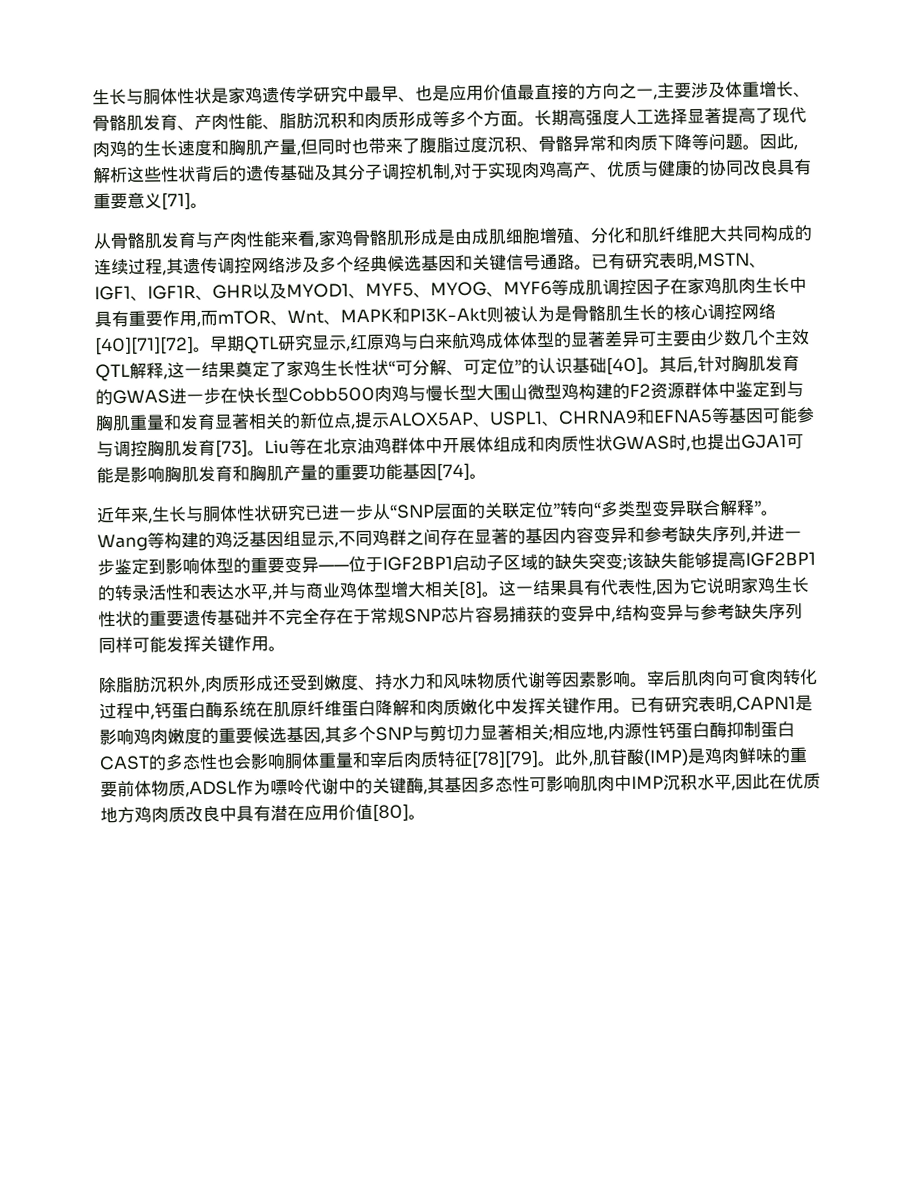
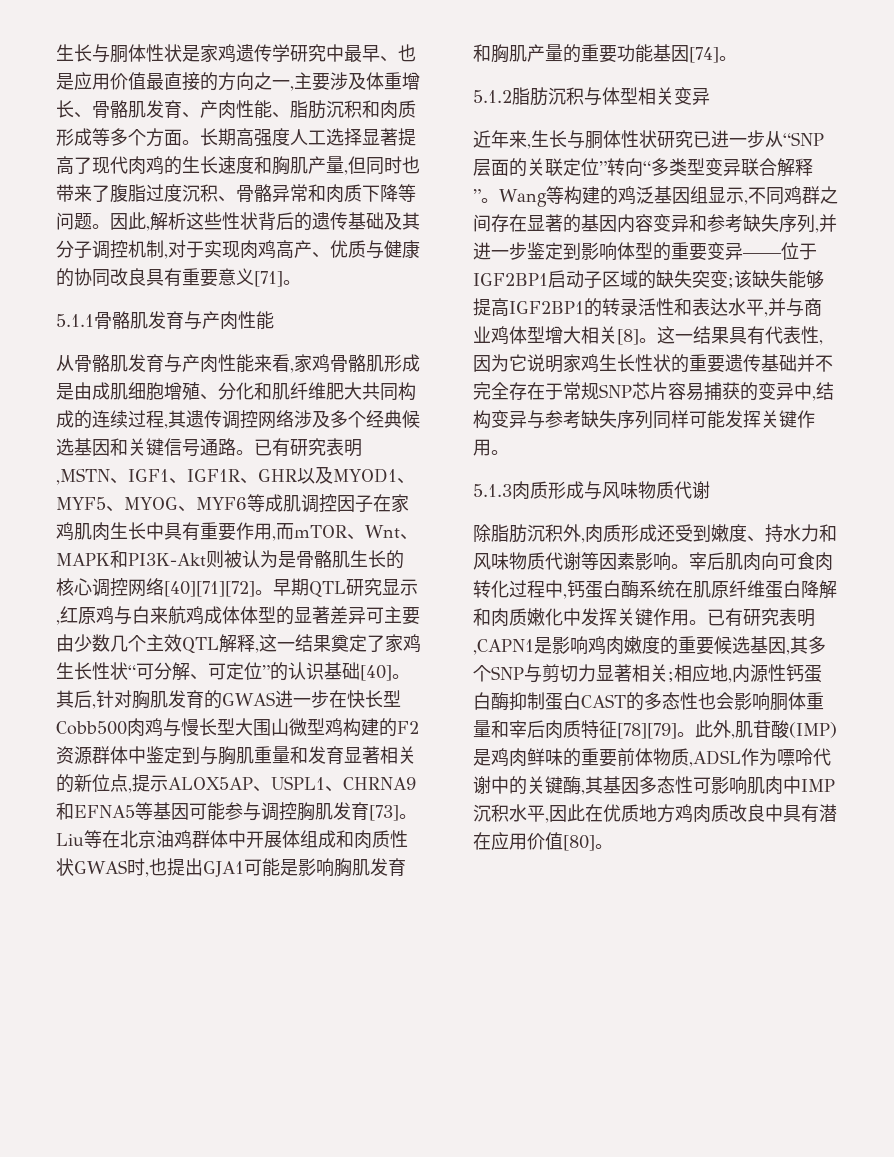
+ 5.1.1骨骼肌发育与产肉性能
+ 5.1.2脂肪沉积与体型相关变异
+ 5.1.3肉质形成与风味物质代谢

